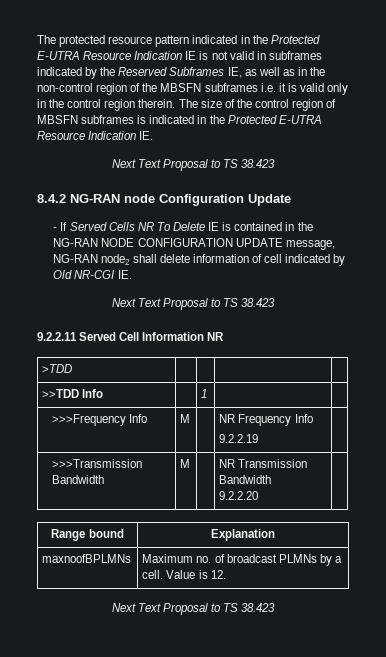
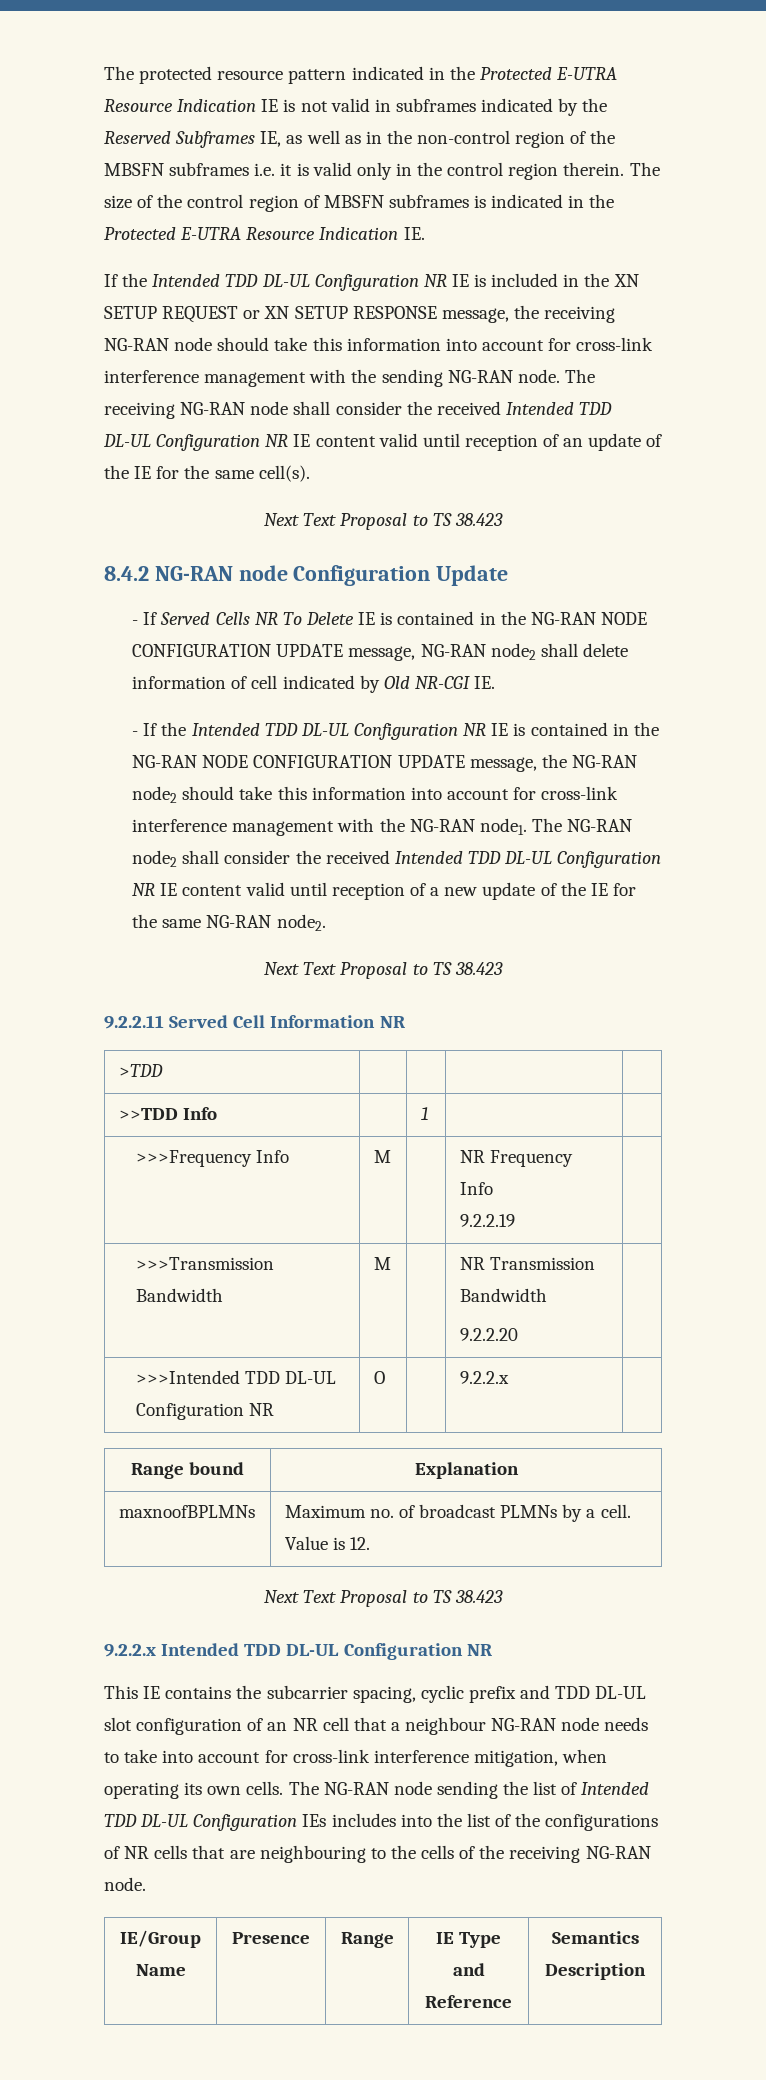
+ If the Intended TDD DL-UL Configuration NR IE is included in the XN SETUP REQUEST or XN SETUP RESPONSE message, the receiving NG-RAN node should take this information into account for cross-link interference management with the sending NG-RAN node. The receiving NG-RAN node shall consider the received Intended TDD DL-UL Configuration NR IE content valid until reception of an update of the IE for the same cell(s).
+ - If the Intended TDD DL-UL Configuration NR IE is contained in the NG-RAN NODE CONFIGURATION UPDATE message, the NG-RAN node2 should take this information into account for cross-link interference management with the NG-RAN node1. The NG-RAN node2 shall consider the received Intended TDD DL-UL Configuration NR IE content valid until reception of a new update of the IE for the same NG-RAN node2.
+ >>>Intended TDD DL-UL Configuration NR | O | | 9.2.2.x |
+ 9.2.2.x Intended TDD DL-UL Configuration NR
+ This IE contains the subcarrier spacing, cyclic prefix and TDD DL-UL slot configuration of an NR cell that a neighbour NG-RAN node needs to take into account for cross-link interference mitigation, when operating its own cells. The NG-RAN node sending the list of Intended TDD DL-UL Configuration IEs includes into the list of the configurations of NR cells that are neighbouring to the cells of the receiving NG-RAN node.
+ IE/Group Name | Presence | Range | IE Type and Reference | Semantics Description

